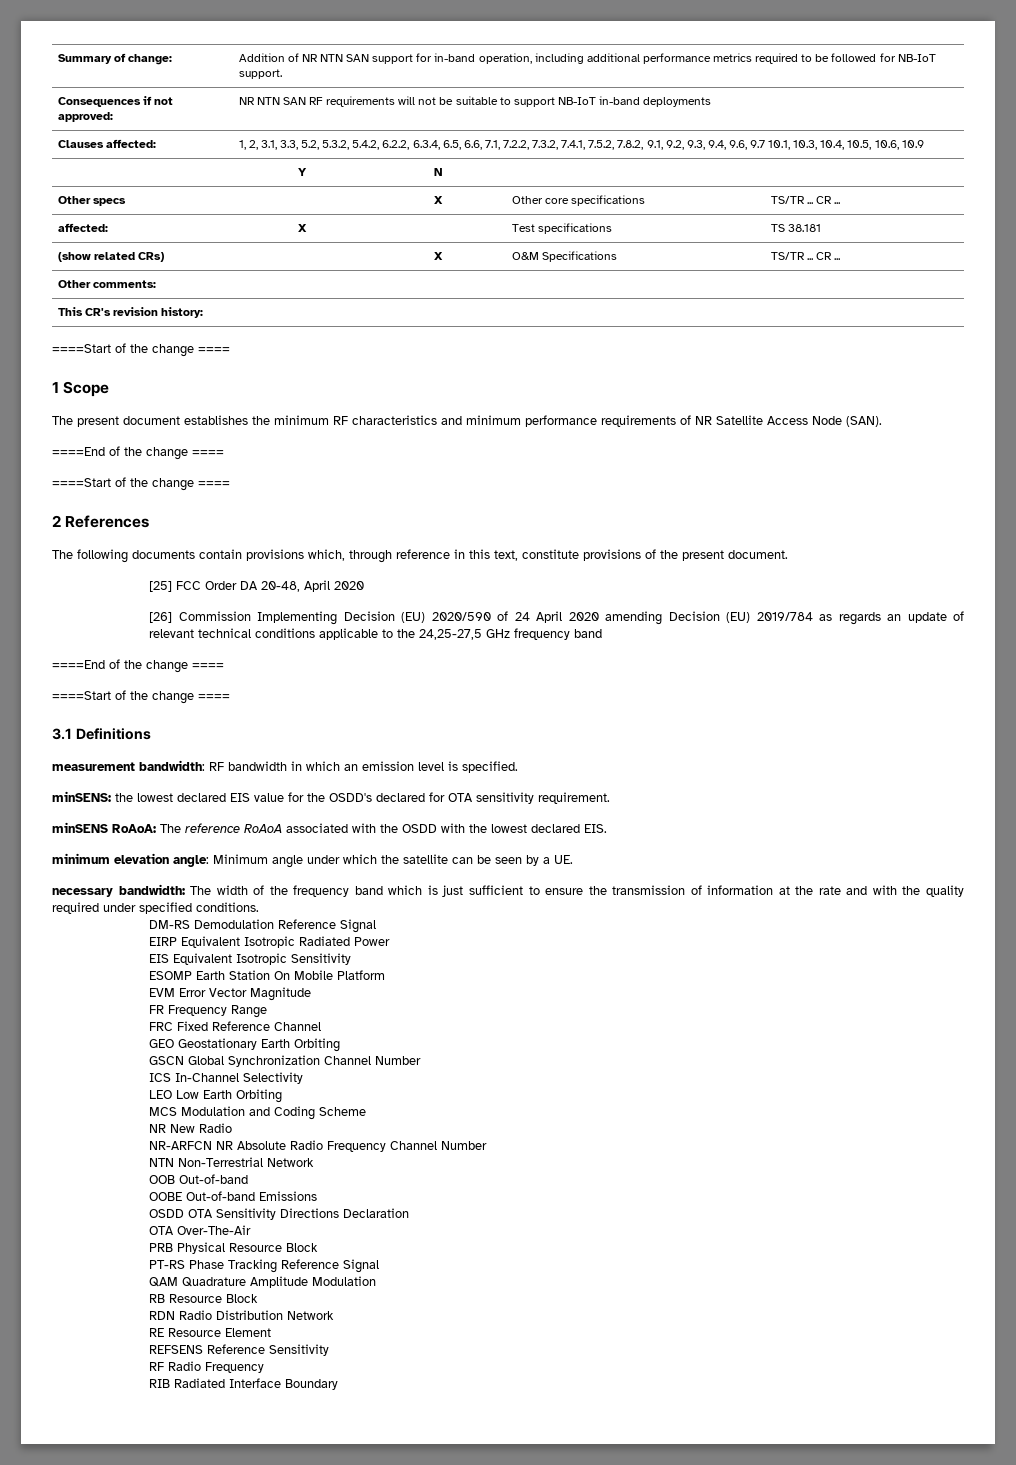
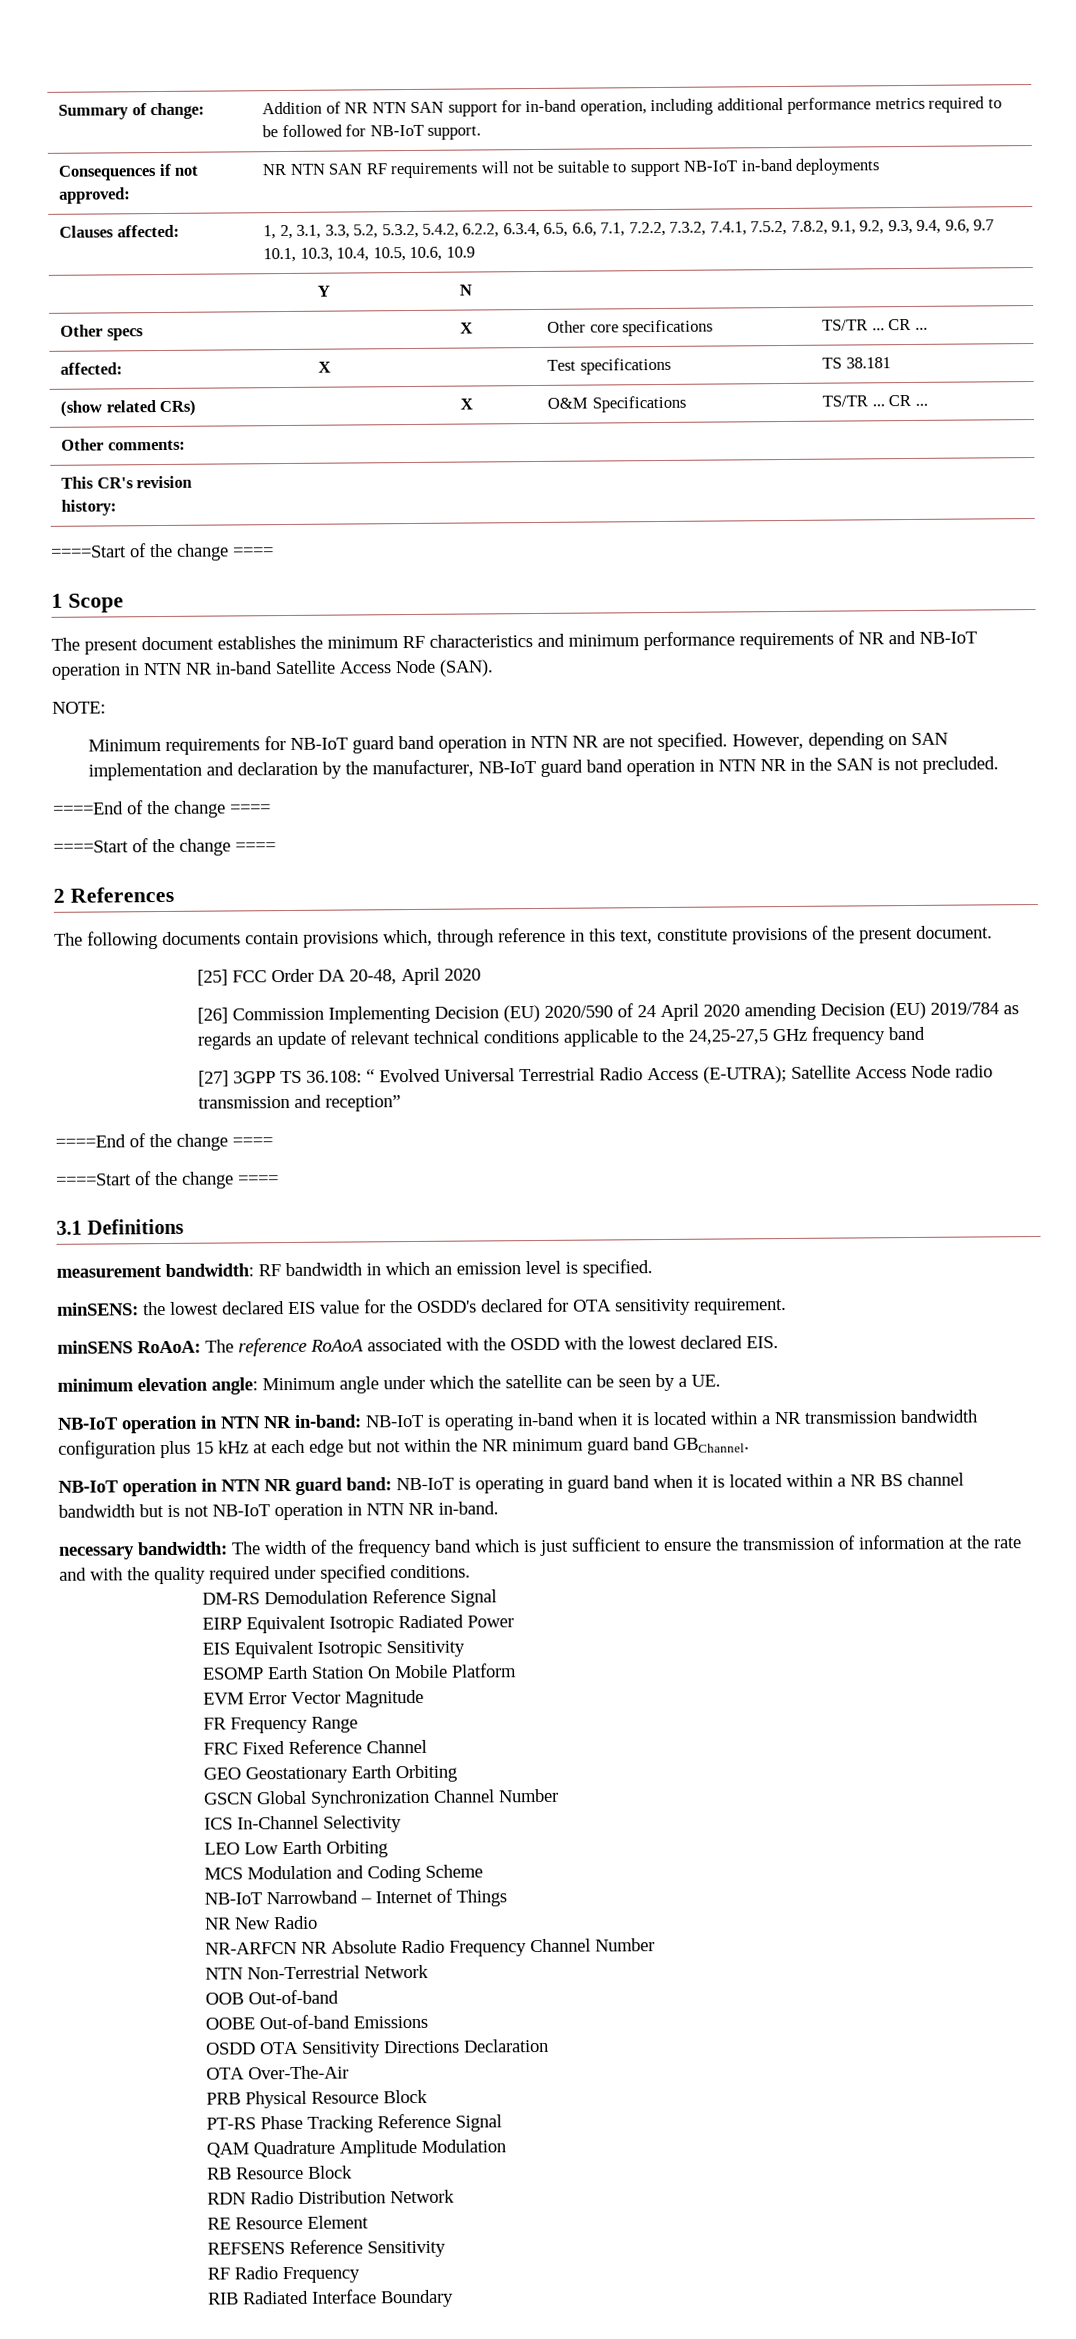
- The present document establishes the minimum RF characteristics and minimum performance requirements of NR Satellite Access Node (SAN).
+ The present document establishes the minimum RF characteristics and minimum performance requirements of NR and NB-IoT operation in NTN NR in-band Satellite Access Node (SAN).
+ NOTE:
+ Minimum requirements for NB-IoT guard band operation in NTN NR are not specified. However, depending on SAN implementation and declaration by the manufacturer, NB-IoT guard band operation in NTN NR in the SAN is not precluded.
+ [27] 3GPP TS 36.108: “ Evolved Universal Terrestrial Radio Access (E-UTRA); Satellite Access Node radio transmission and reception”
+ NB-IoT operation in NTN NR in-band: NB-IoT is operating in-band when it is located within a NR transmission bandwidth configuration plus 15 kHz at each edge but not within the NR minimum guard band GBChannel.
+ NB-IoT operation in NTN NR guard band: NB-IoT is operating in guard band when it is located within a NR BS channel bandwidth but is not NB-IoT operation in NTN NR in-band.
+ NB-IoT Narrowband – Internet of Things

